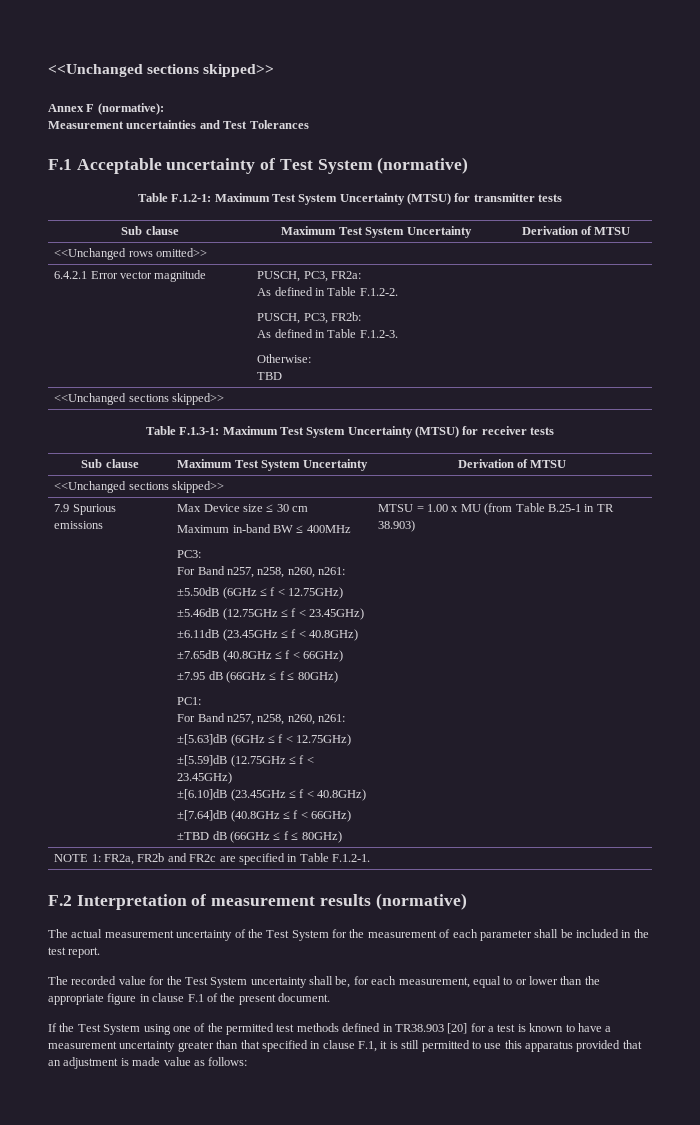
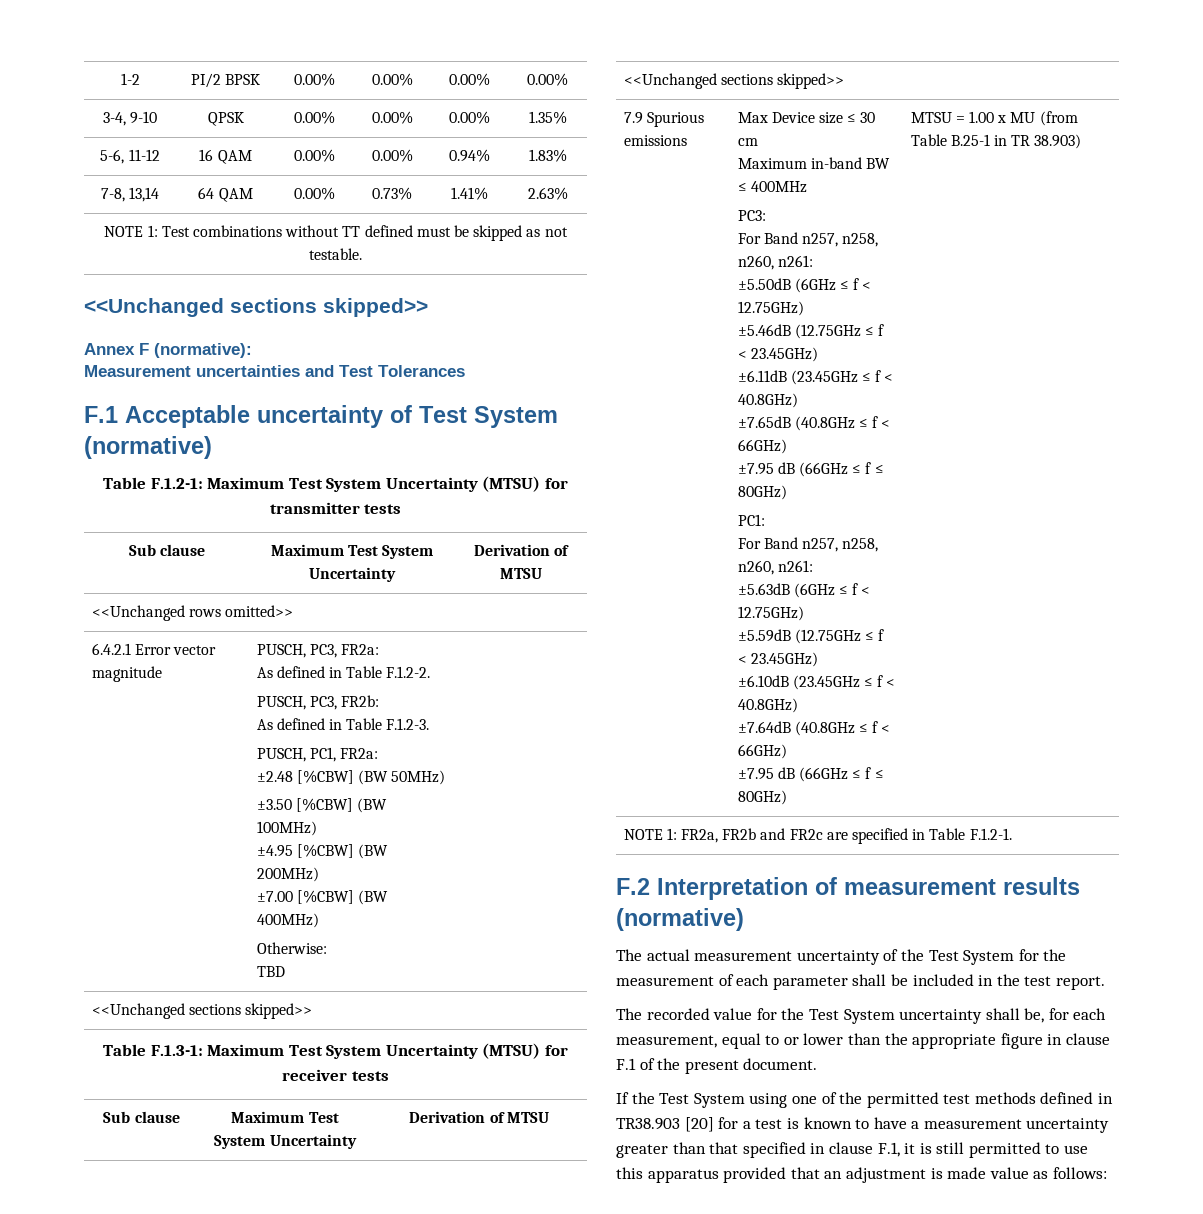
+ 1-2 | PI/2 BPSK | 0.00% | 0.00% | 0.00% | 0.00%
+ 3-4, 9-10 | QPSK | 0.00% | 0.00% | 0.00% | 1.35%
+ 5-6, 11-12 | 16 QAM | 0.00% | 0.00% | 0.94% | 1.83%
+ 7-8, 13,14 | 64 QAM | 0.00% | 0.73% | 1.41% | 2.63%
+ NOTE 1: Test combinations without TT defined must be skipped as not testable.
+ PUSCH, PC1, FR2a:
+ ±2.48 [%CBW] (BW 50MHz)
+ ±3.50 [%CBW] (BW 100MHz)
+ ±4.95 [%CBW] (BW 200MHz)
+ ±7.00 [%CBW] (BW 400MHz)
- ±[5.63]dB (6GHz ≤ f < 12.75GHz)
- ±[5.59]dB (12.75GHz ≤ f < 23.45GHz)
- ±[6.10]dB (23.45GHz ≤ f < 40.8GHz)
- ±[7.64]dB (40.8GHz ≤ f < 66GHz)
- ±TBD dB (66GHz ≤ f ≤ 80GHz)
+ ±5.63dB (6GHz ≤ f < 12.75GHz)
+ ±5.59dB (12.75GHz ≤ f < 23.45GHz)
+ ±6.10dB (23.45GHz ≤ f < 40.8GHz)
+ ±7.64dB (40.8GHz ≤ f < 66GHz)
+ ±7.95 dB (66GHz ≤ f ≤ 80GHz)

